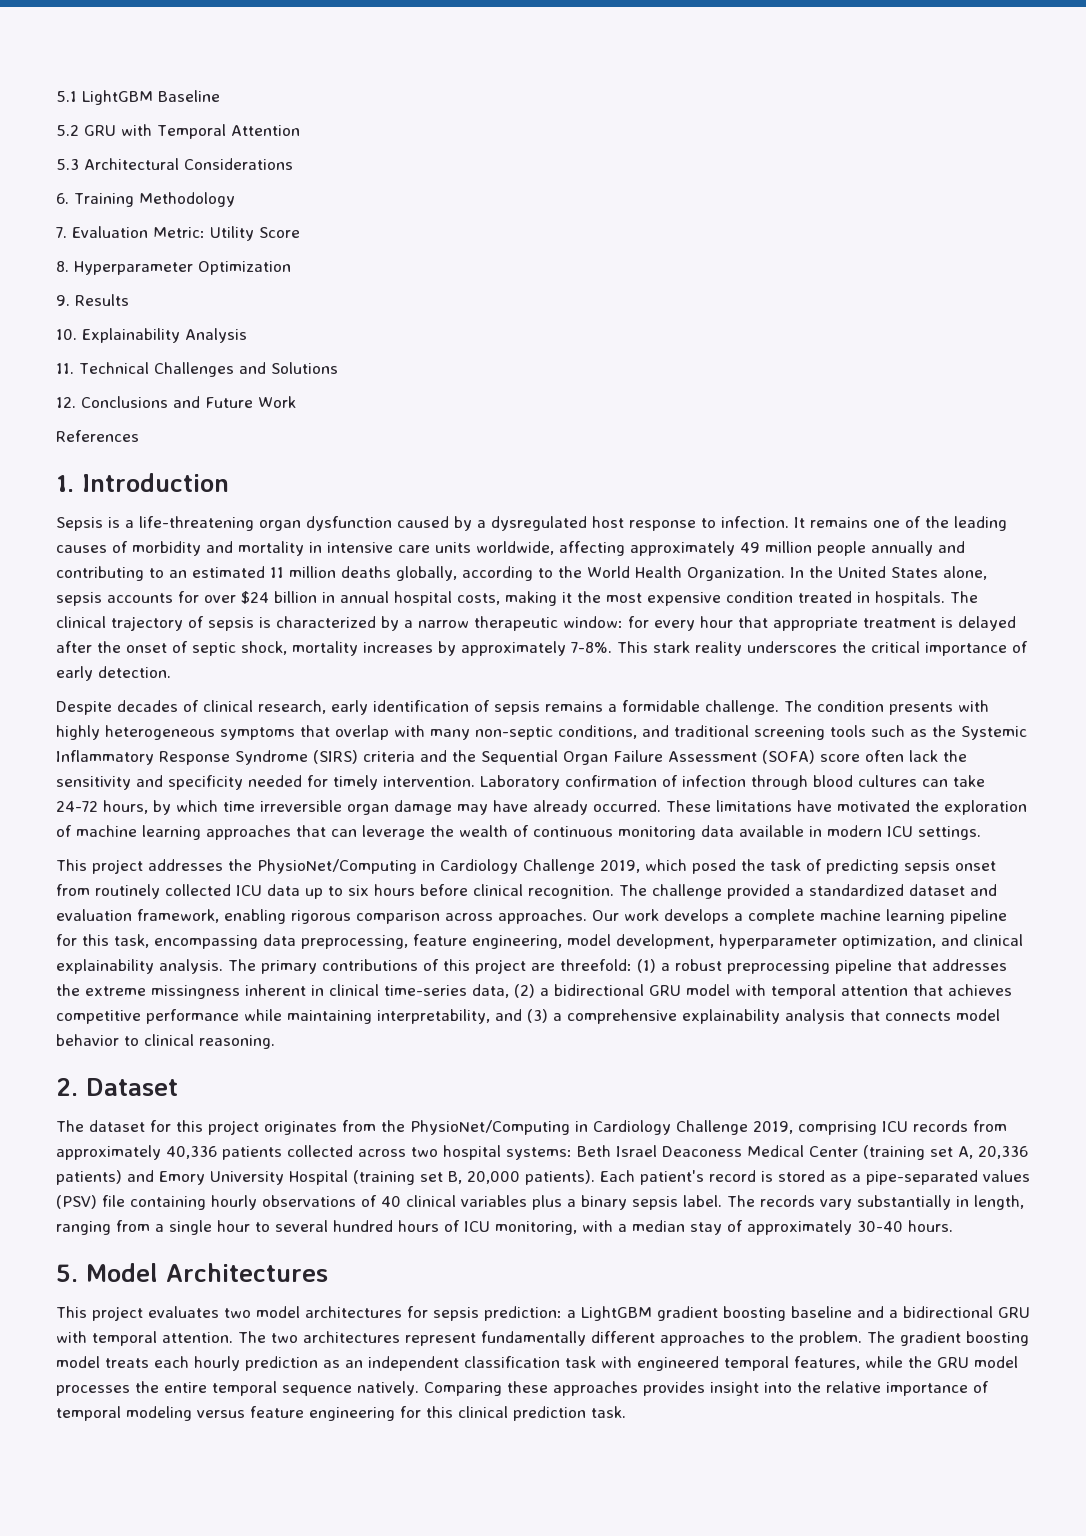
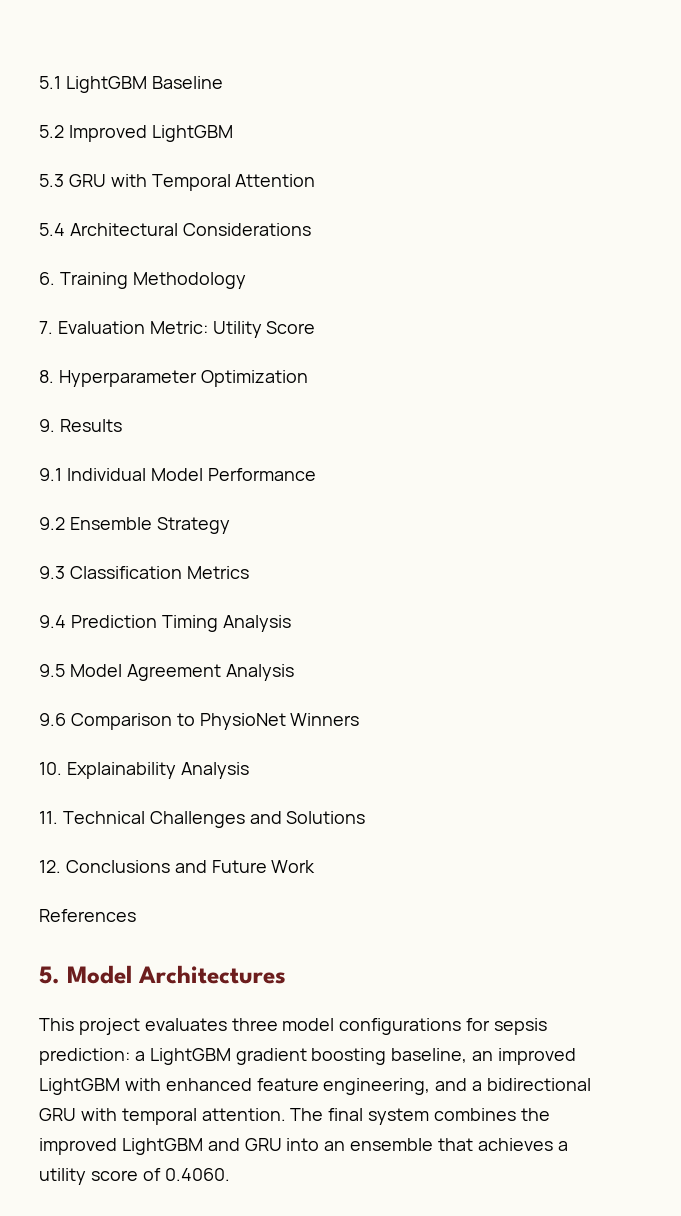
- 5.2 GRU with Temporal Attention
+ 5.2 Improved LightGBM
+ 5.3 GRU with Temporal Attention
- 5.3 Architectural Considerations
+ 5.4 Architectural Considerations
+ 9.1 Individual Model Performance
+ 9.2 Ensemble Strategy
+ 9.3 Classification Metrics
+ 9.4 Prediction Timing Analysis
+ 9.5 Model Agreement Analysis
+ 9.6 Comparison to PhysioNet Winners
- 1. Introduction
- Sepsis is a life-threatening organ dysfunction caused by a dysregulated host response to infection. It remains one of the leading causes of morbidity and mortality in intensive care units worldwide, affecting approximately 49 million people annually and contributing to an estimated 11 million deaths globally, according to the World Health Organization. In the United States alone, sepsis accounts for over $24 billion in annual hospital costs, making it the most expensive condition treated in hospitals. The clinical trajectory of sepsis is characterized by a narrow therapeutic window: for every hour that appropriate treatment is delayed after the onset of septic shock, mortality increases by approximately 7-8%. This stark reality underscores the critical importance of early detection.
- Despite decades of clinical research, early identification of sepsis remains a formidable challenge. The condition presents with highly heterogeneous symptoms that overlap with many non-septic conditions, and traditional screening tools such as the Systemic Inflammatory Response Syndrome (SIRS) criteria and the Sequential Organ Failure Assessment (SOFA) score often lack the sensitivity and specificity needed for timely intervention. Laboratory confirmation of infection through blood cultures can take 24-72 hours, by which time irreversible organ damage may have already occurred. These limitations have motivated the exploration of machine learning approaches that can leverage the wealth of continuous monitoring data available in modern ICU settings.
- This project addresses the PhysioNet/Computing in Cardiology Challenge 2019, which posed the task of predicting sepsis onset from routinely collected ICU data up to six hours before clinical recognition. The challenge provided a standardized dataset and evaluation framework, enabling rigorous comparison across approaches. Our work develops a complete machine learning pipeline for this task, encompassing data preprocessing, feature engineering, model development, hyperparameter optimization, and clinical explainability analysis. The primary contributions of this project are threefold: (1) a robust preprocessing pipeline that addresses the extreme missingness inherent in clinical time-series data, (2) a bidirectional GRU model with temporal attention that achieves competitive performance while maintaining interpretability, and (3) a comprehensive explainability analysis that connects model behavior to clinical reasoning.
- 2. Dataset
- The dataset for this project originates from the PhysioNet/Computing in Cardiology Challenge 2019, comprising ICU records from approximately 40,336 patients collected across two hospital systems: Beth Israel Deaconess Medical Center (training set A, 20,336 patients) and Emory University Hospital (training set B, 20,000 patients). Each patient's record is stored as a pipe-separated values (PSV) file containing hourly observations of 40 clinical variables plus a binary sepsis label. The records vary substantially in length, ranging from a single hour to several hundred hours of ICU monitoring, with a median stay of approximately 30-40 hours.
- This project evaluates two model architectures for sepsis prediction: a LightGBM gradient boosting baseline and a bidirectional GRU with temporal attention.
+ This project evaluates three model configurations for sepsis prediction: a LightGBM gradient boosting baseline, an improved LightGBM with enhanced feature engineering, and a bidirectional GRU with temporal attention.
- The two architectures represent fundamentally different approaches to the problem. The gradient boosting model treats each hourly prediction as an independent classification task with engineered temporal features, while the GRU model processes the entire temporal sequence natively. Comparing these approaches provides insight into the relative importance of temporal modeling versus feature engineering for this clinical prediction task.
+ The final system combines the improved LightGBM and GRU into an ensemble that achieves a utility score of 0.4060.

